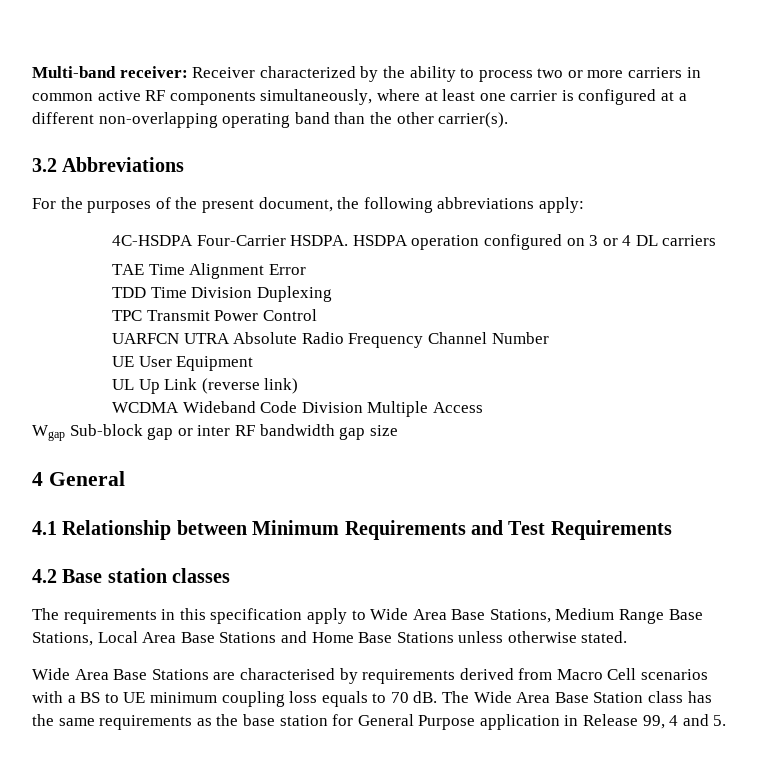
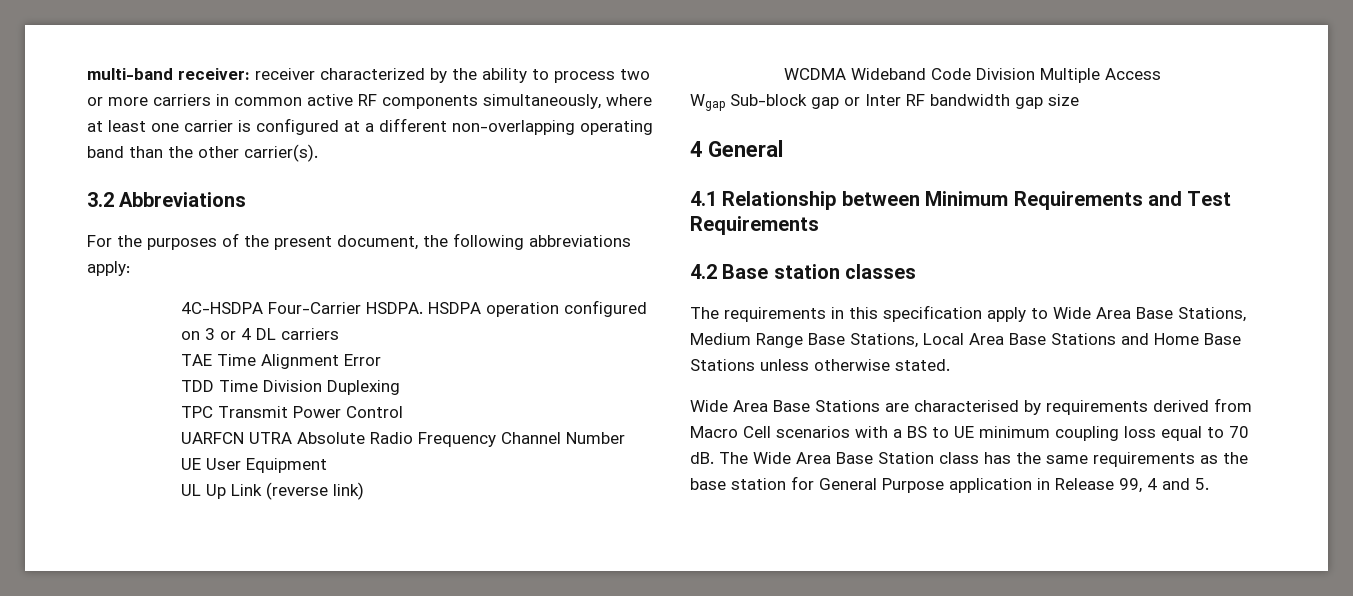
- Multi-band receiver: Receiver characterized by the ability to process two or more carriers in common active RF components simultaneously, where at least one carrier is configured at a different non-overlapping operating band than the other carrier(s).
+ multi-band receiver: receiver characterized by the ability to process two or more carriers in common active RF components simultaneously, where at least one carrier is configured at a different non-overlapping operating band than the other carrier(s).
- Wgap Sub-block gap or inter RF bandwidth gap size
+ Wgap Sub-block gap or Inter RF bandwidth gap size
- Wide Area Base Stations are characterised by requirements derived from Macro Cell scenarios with a BS to UE minimum coupling loss equals to 70 dB.
+ Wide Area Base Stations are characterised by requirements derived from Macro Cell scenarios with a BS to UE minimum coupling loss equal to 70 dB.

